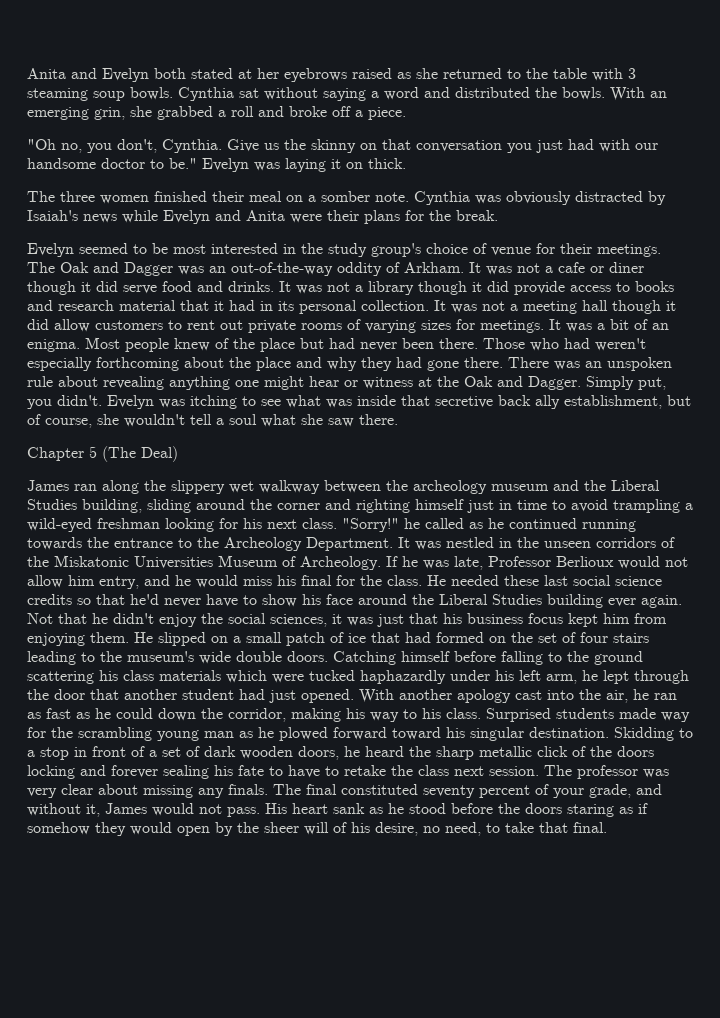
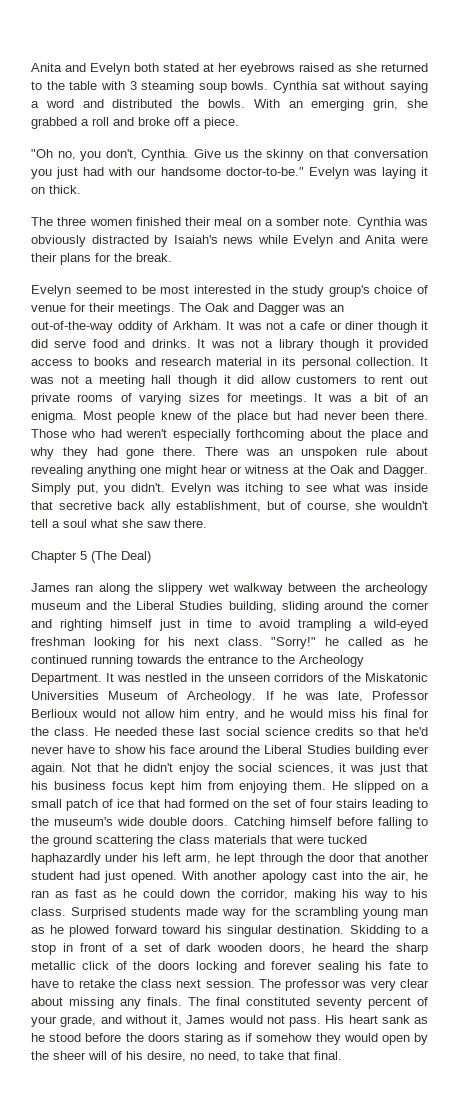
- Give us the skinny on that conversation you just had with our handsome doctor to be."
+ Give us the skinny on that conversation you just had with our handsome doctor-to-be."
- It was not a library though it did provide access to books and research material that it had in its personal collection.
+ It was not a library though it provided access to books and research material in its personal collection.
- Catching himself before falling to the ground scattering his class materials which were tucked haphazardly under his left arm, he lept through the door that another student had just opened.
+ Catching himself before falling to the ground scattering the class materials that were tucked haphazardly under his left arm, he lept through the door that another student had just opened.

